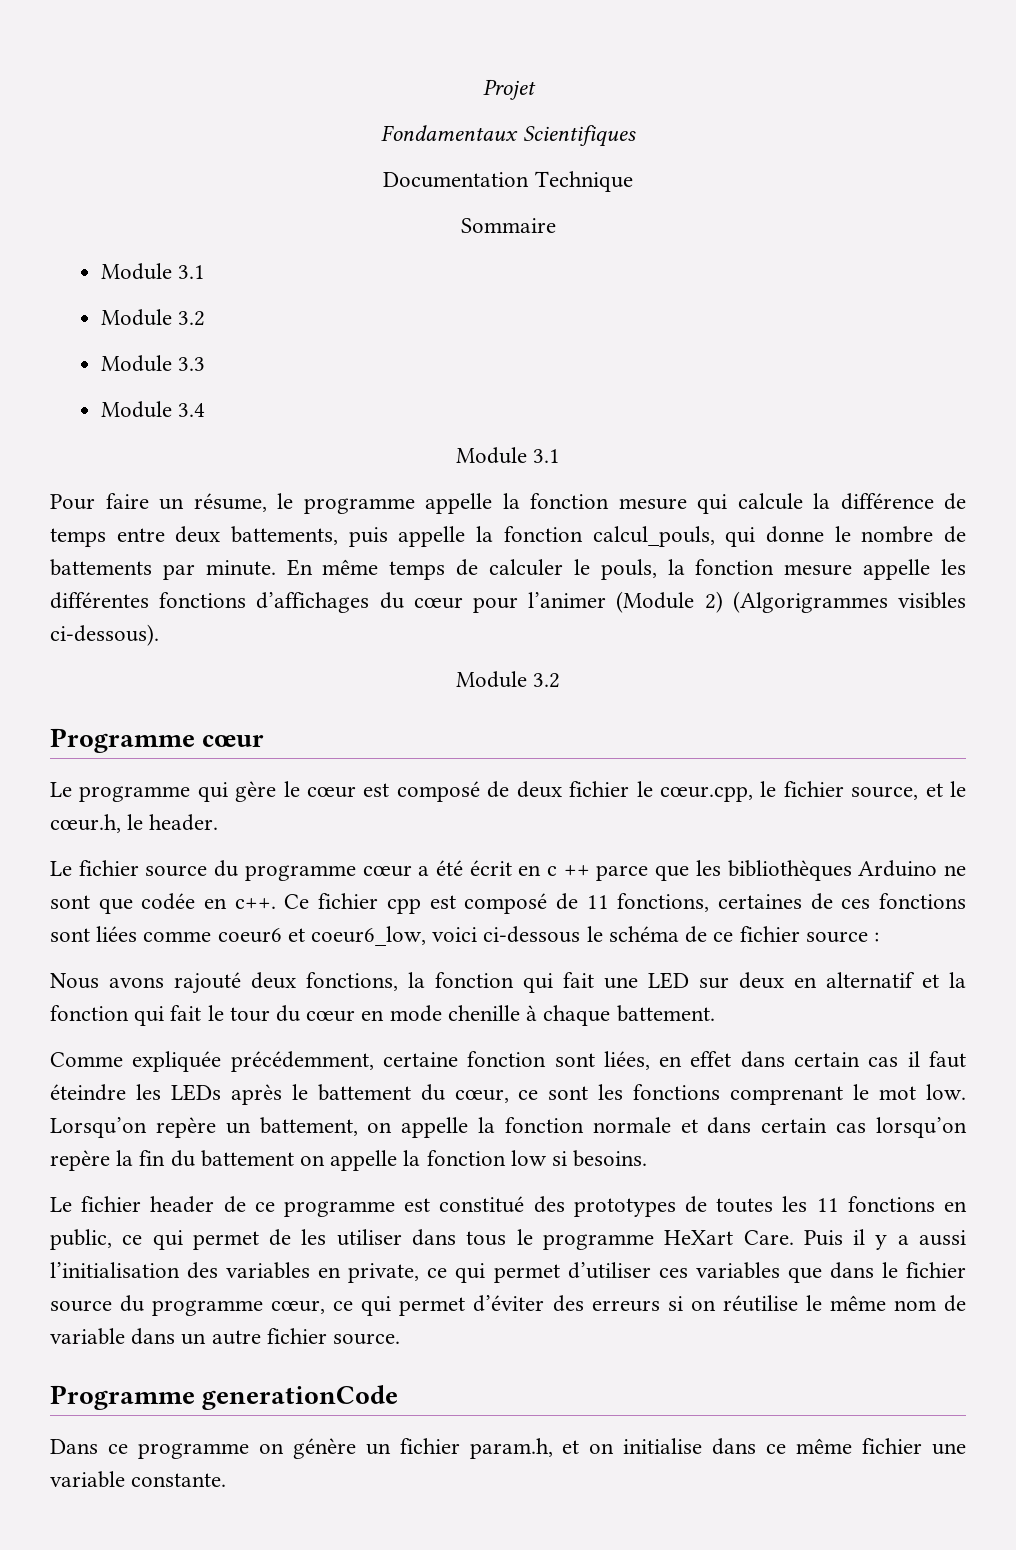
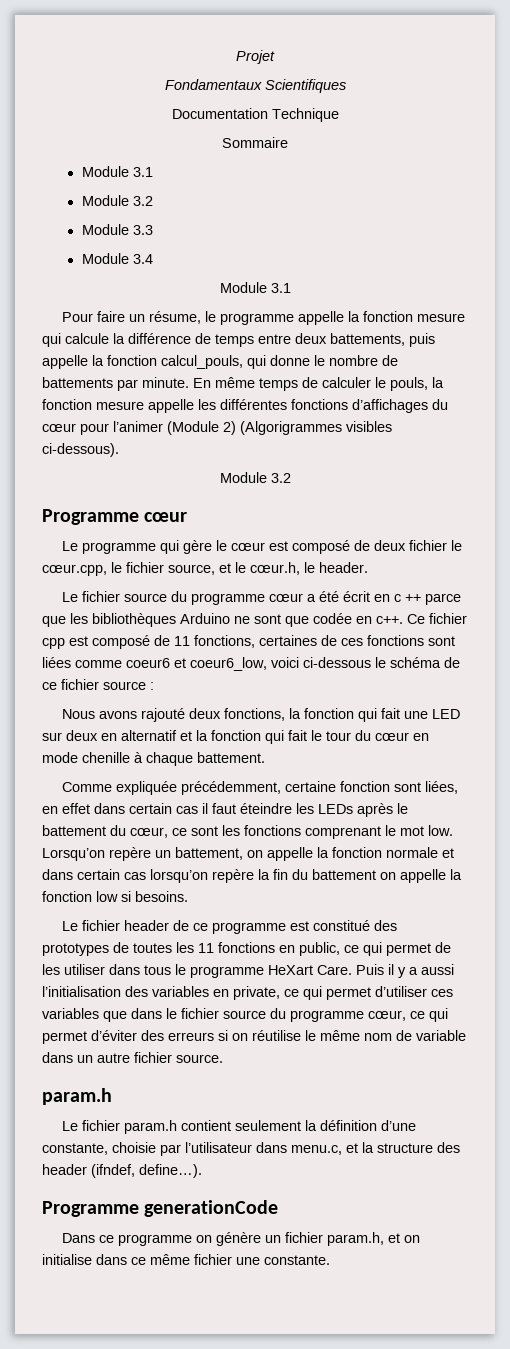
  Puis il y a aussi l’initialisation des variables en private, ce qui permet d’utiliser ces variables que dans le fichier source du programme cœur, ce qui permet d’éviter des erreurs si on réutilise le même nom de variable dans un autre fichier source.
+ param.h
+ Le fichier param.h contient seulement la définition d’une constante, choisie par l’utilisateur dans menu.c, et la structure des header (ifndef, define…).
- Dans ce programme on génère un fichier param.h, et on initialise dans ce même fichier une variable constante.
+ Dans ce programme on génère un fichier param.h, et on initialise dans ce même fichier une constante.

